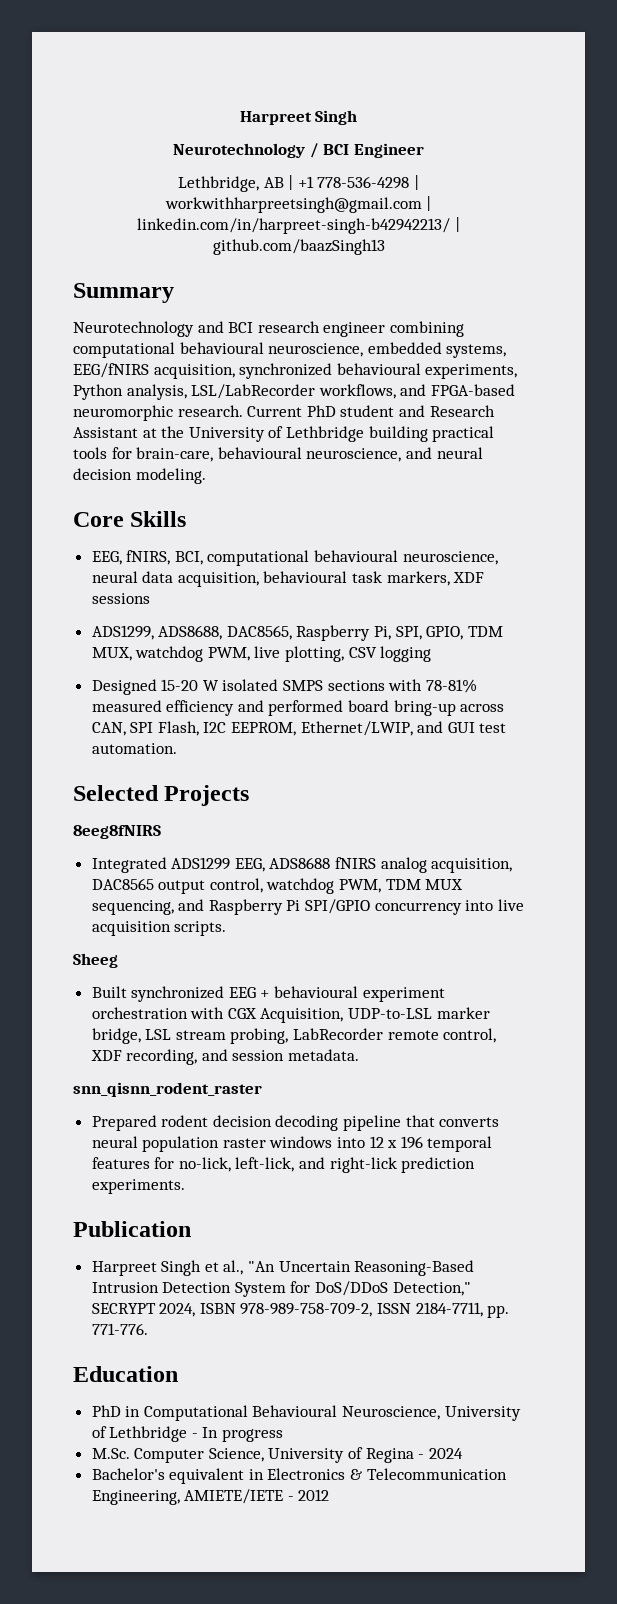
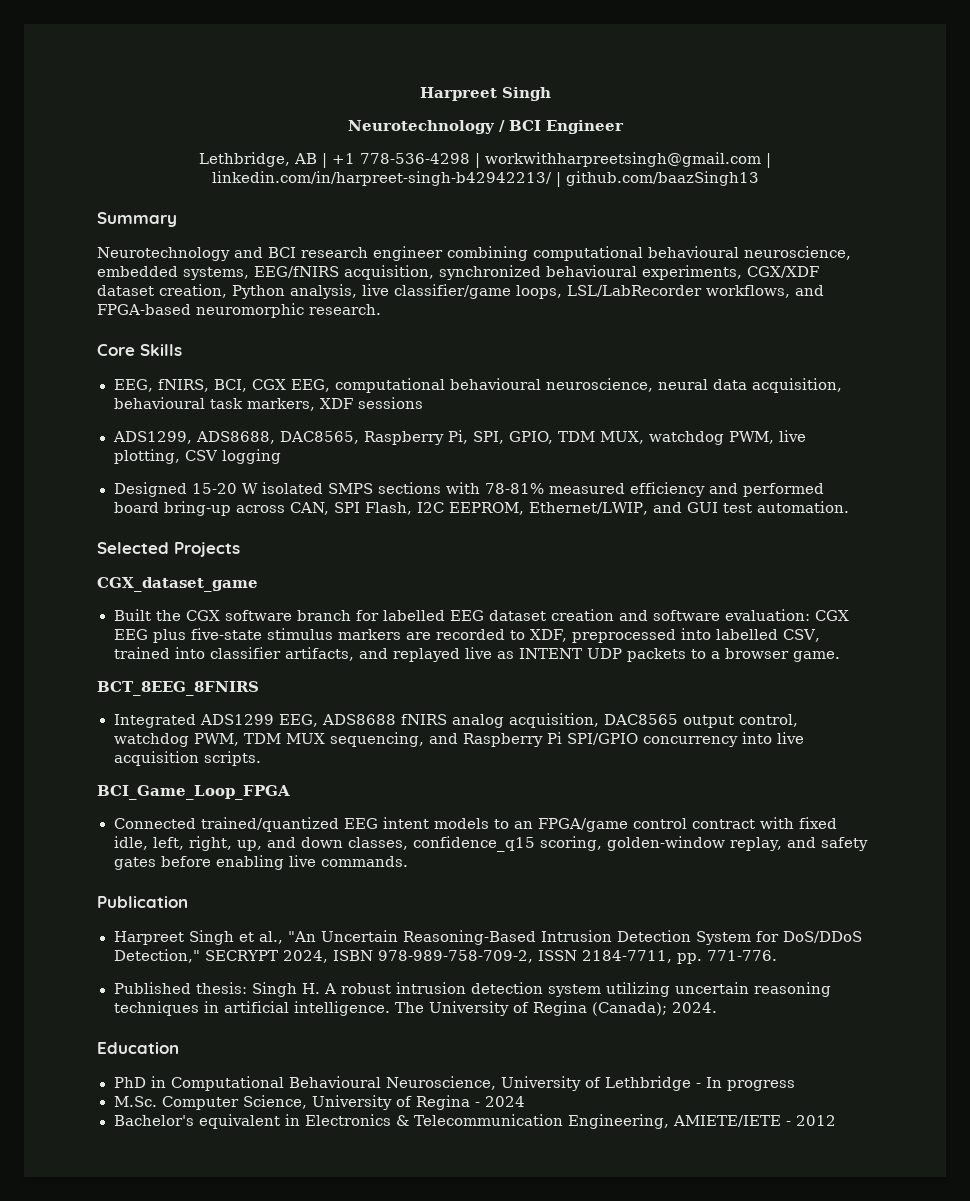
- Neurotechnology and BCI research engineer combining computational behavioural neuroscience, embedded systems, EEG/fNIRS acquisition, synchronized behavioural experiments, Python analysis, LSL/LabRecorder workflows, and FPGA-based neuromorphic research. Current PhD student and Research Assistant at the University of Lethbridge building practical tools for brain-care, behavioural neuroscience, and neural decision modeling.
+ Neurotechnology and BCI research engineer combining computational behavioural neuroscience, embedded systems, EEG/fNIRS acquisition, synchronized behavioural experiments, CGX/XDF dataset creation, Python analysis, live classifier/game loops, LSL/LabRecorder workflows, and FPGA-based neuromorphic research.
- EEG, fNIRS, BCI, computational behavioural neuroscience, neural data acquisition, behavioural task markers, XDF sessions
+ EEG, fNIRS, BCI, CGX EEG, computational behavioural neuroscience, neural data acquisition, behavioural task markers, XDF sessions
- 8eeg8fNIRS
+ CGX_dataset_game
+ Built the CGX software branch for labelled EEG dataset creation and software evaluation: CGX EEG plus five-state stimulus markers are recorded to XDF, preprocessed into labelled CSV, trained into classifier artifacts, and replayed live as INTENT UDP packets to a browser game.
+ BCT_8EEG_8FNIRS
- Sheeg
- Built synchronized EEG + behavioural experiment orchestration with CGX Acquisition, UDP-to-LSL marker bridge, LSL stream probing, LabRecorder remote control, XDF recording, and session metadata.
- snn_qisnn_rodent_raster
- Prepared rodent decision decoding pipeline that converts neural population raster windows into 12 x 196 temporal features for no-lick, left-lick, and right-lick prediction experiments.
+ BCI_Game_Loop_FPGA
+ Connected trained/quantized EEG intent models to an FPGA/game control contract with fixed idle, left, right, up, and down classes, confidence_q15 scoring, golden-window replay, and safety gates before enabling live commands.
+ Published thesis: Singh H. A robust intrusion detection system utilizing uncertain reasoning techniques in artificial intelligence. The University of Regina (Canada); 2024.

